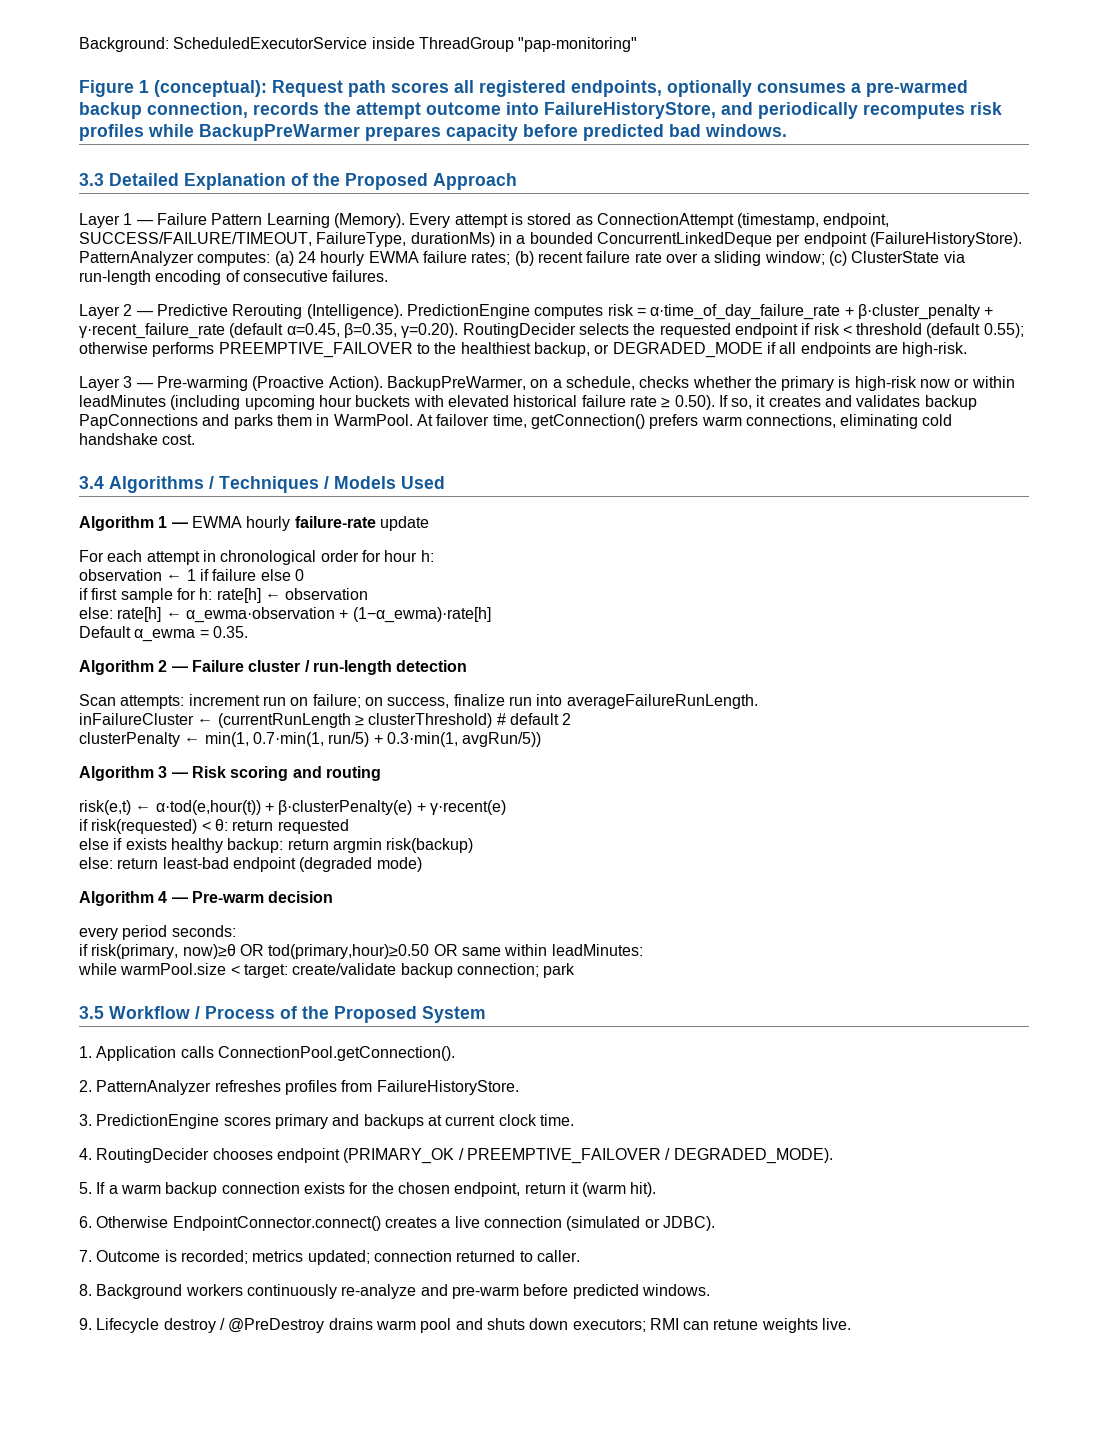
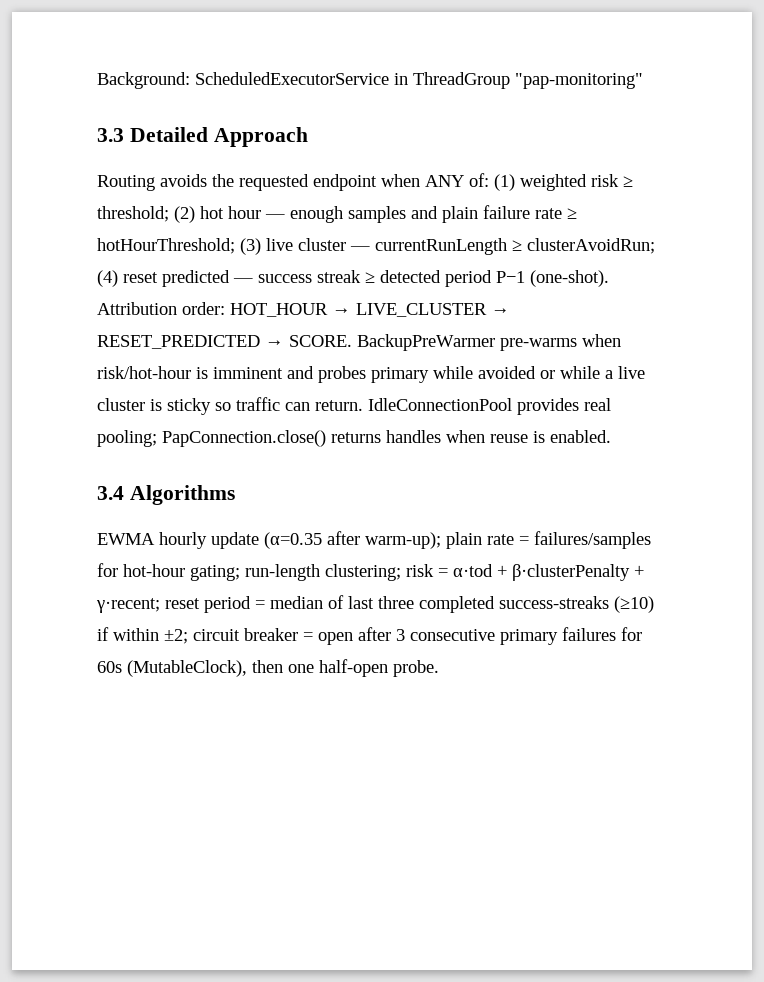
- Background: ScheduledExecutorService inside ThreadGroup "pap-monitoring"
+ Background: ScheduledExecutorService in ThreadGroup "pap-monitoring"
- Figure 1 (conceptual): Request path scores all registered endpoints, optionally consumes a pre-warmed backup connection, records the attempt outcome into FailureHistoryStore, and periodically recomputes risk profiles while BackupPreWarmer prepares capacity before predicted bad windows.
- 3.3 Detailed Explanation of the Proposed Approach
- Layer 1 — Failure Pattern Learning (Memory). Every attempt is stored as ConnectionAttempt (timestamp, endpoint, SUCCESS/FAILURE/TIMEOUT, FailureType, durationMs) in a bounded ConcurrentLinkedDeque per endpoint (FailureHistoryStore). PatternAnalyzer computes: (a) 24 hourly EWMA failure rates; (b) recent failure rate over a sliding window; (c) ClusterState via run-length encoding of consecutive failures.
- Layer 2 — Predictive Rerouting (Intelligence). PredictionEngine computes risk = α·time_of_day_failure_rate + β·cluster_penalty + γ·recent_failure_rate (default α=0.45, β=0.35, γ=0.20). RoutingDecider selects the requested endpoint if risk < threshold (default 0.55); otherwise performs PREEMPTIVE_FAILOVER to the healthiest backup, or DEGRADED_MODE if all endpoints are high-risk.
- Layer 3 — Pre-warming (Proactive Action). BackupPreWarmer, on a schedule, checks whether the primary is high-risk now or within leadMinutes (including upcoming hour buckets with elevated historical failure rate ≥ 0.50). If so, it creates and validates backup PapConnections and parks them in WarmPool. At failover time, getConnection() prefers warm connections, eliminating cold handshake cost.
- 3.4 Algorithms / Techniques / Models Used
- Algorithm 1 — EWMA hourly failure-rate update
- For each attempt in chronological order for hour h:
- observation ← 1 if failure else 0
- if first sample for h: rate[h] ← observation
- else: rate[h] ← α_ewma·observation + (1−α_ewma)·rate[h]
- Default α_ewma = 0.35.
- Algorithm 2 — Failure cluster / run-length detection
- Scan attempts: increment run on failure; on success, finalize run into averageFailureRunLength.
- inFailureCluster ← (currentRunLength ≥ clusterThreshold) # default 2
- clusterPenalty ← min(1, 0.7·min(1, run/5) + 0.3·min(1, avgRun/5))
- Algorithm 3 — Risk scoring and routing
- risk(e,t) ← α·tod(e,hour(t)) + β·clusterPenalty(e) + γ·recent(e)
- if risk(requested) < θ: return requested
- else if exists healthy backup: return argmin risk(backup)
- else: return least-bad endpoint (degraded mode)
- Algorithm 4 — Pre-warm decision
- every period seconds:
- if risk(primary, now)≥θ OR tod(primary,hour)≥0.50 OR same within leadMinutes:
- while warmPool.size < target: create/validate backup connection; park
- 3.5 Workflow / Process of the Proposed System
- 1. Application calls ConnectionPool.getConnection().
- 2. PatternAnalyzer refreshes profiles from FailureHistoryStore.
- 3. PredictionEngine scores primary and backups at current clock time.
- 4. RoutingDecider chooses endpoint (PRIMARY_OK / PREEMPTIVE_FAILOVER / DEGRADED_MODE).
- 5. If a warm backup connection exists for the chosen endpoint, return it (warm hit).
- 6. Otherwise EndpointConnector.connect() creates a live connection (simulated or JDBC).
- 7. Outcome is recorded; metrics updated; connection returned to caller.
- 8. Background workers continuously re-analyze and pre-warm before predicted windows.
- 9. Lifecycle destroy / @PreDestroy drains warm pool and shuts down executors; RMI can retune weights live.
+ 3.3 Detailed Approach
+ Routing avoids the requested endpoint when ANY of: (1) weighted risk ≥ threshold; (2) hot hour — enough samples and plain failure rate ≥ hotHourThreshold; (3) live cluster — currentRunLength ≥ clusterAvoidRun; (4) reset predicted — success streak ≥ detected period P−1 (one-shot). Attribution order: HOT_HOUR → LIVE_CLUSTER → RESET_PREDICTED → SCORE. BackupPreWarmer pre-warms when risk/hot-hour is imminent and probes primary while avoided or while a live cluster is sticky so traffic can return. IdleConnectionPool provides real pooling; PapConnection.close() returns handles when reuse is enabled.
+ 3.4 Algorithms
+ EWMA hourly update (α=0.35 after warm-up); plain rate = failures/samples for hot-hour gating; run-length clustering; risk = α·tod + β·clusterPenalty + γ·recent; reset period = median of last three completed success-streaks (≥10) if within ±2; circuit breaker = open after 3 consecutive primary failures for 60s (MutableClock), then one half-open probe.

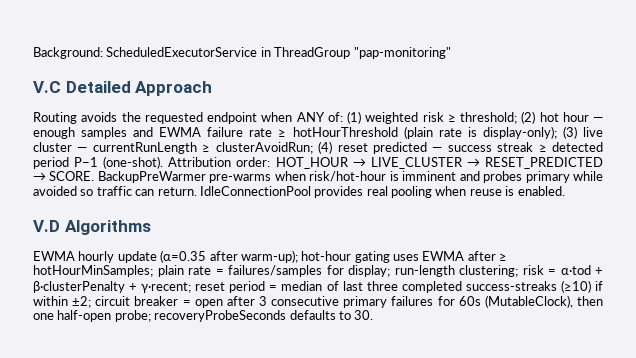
- 3.3 Detailed Approach
+ V.C Detailed Approach
- Routing avoids the requested endpoint when ANY of: (1) weighted risk ≥ threshold; (2) hot hour — enough samples and plain failure rate ≥ hotHourThreshold; (3) live cluster — currentRunLength ≥ clusterAvoidRun; (4) reset predicted — success streak ≥ detected period P−1 (one-shot).
+ Routing avoids the requested endpoint when ANY of: (1) weighted risk ≥ threshold; (2) hot hour — enough samples and EWMA failure rate ≥ hotHourThreshold (plain rate is display-only); (3) live cluster — currentRunLength ≥ clusterAvoidRun; (4) reset predicted — success streak ≥ detected period P−1 (one-shot).
- BackupPreWarmer pre-warms when risk/hot-hour is imminent and probes primary while avoided or while a live cluster is sticky so traffic can return.
+ BackupPreWarmer pre-warms when risk/hot-hour is imminent and probes primary while avoided so traffic can return.
- IdleConnectionPool provides real pooling; PapConnection.close() returns handles when reuse is enabled.
+ IdleConnectionPool provides real pooling when reuse is enabled.
- 3.4 Algorithms
+ V.D Algorithms
- EWMA hourly update (α=0.35 after warm-up); plain rate = failures/samples for hot-hour gating; run-length clustering; risk = α·tod + β·clusterPenalty + γ·recent; reset period = median of last three completed success-streaks (≥10) if within ±2; circuit breaker = open after 3 consecutive primary failures for 60s (MutableClock), then one half-open probe.
+ EWMA hourly update (α=0.35 after warm-up); hot-hour gating uses EWMA after ≥ hotHourMinSamples; plain rate = failures/samples for display; run-length clustering; risk = α·tod + β·clusterPenalty + γ·recent; reset period = median of last three completed success-streaks (≥10) if within ±2; circuit breaker = open after 3 consecutive primary failures for 60s (MutableClock), then one half-open probe; recoveryProbeSeconds defaults to 30.

